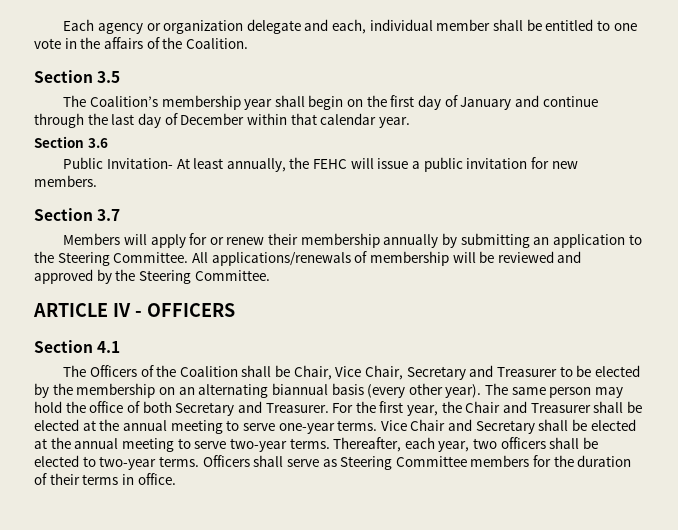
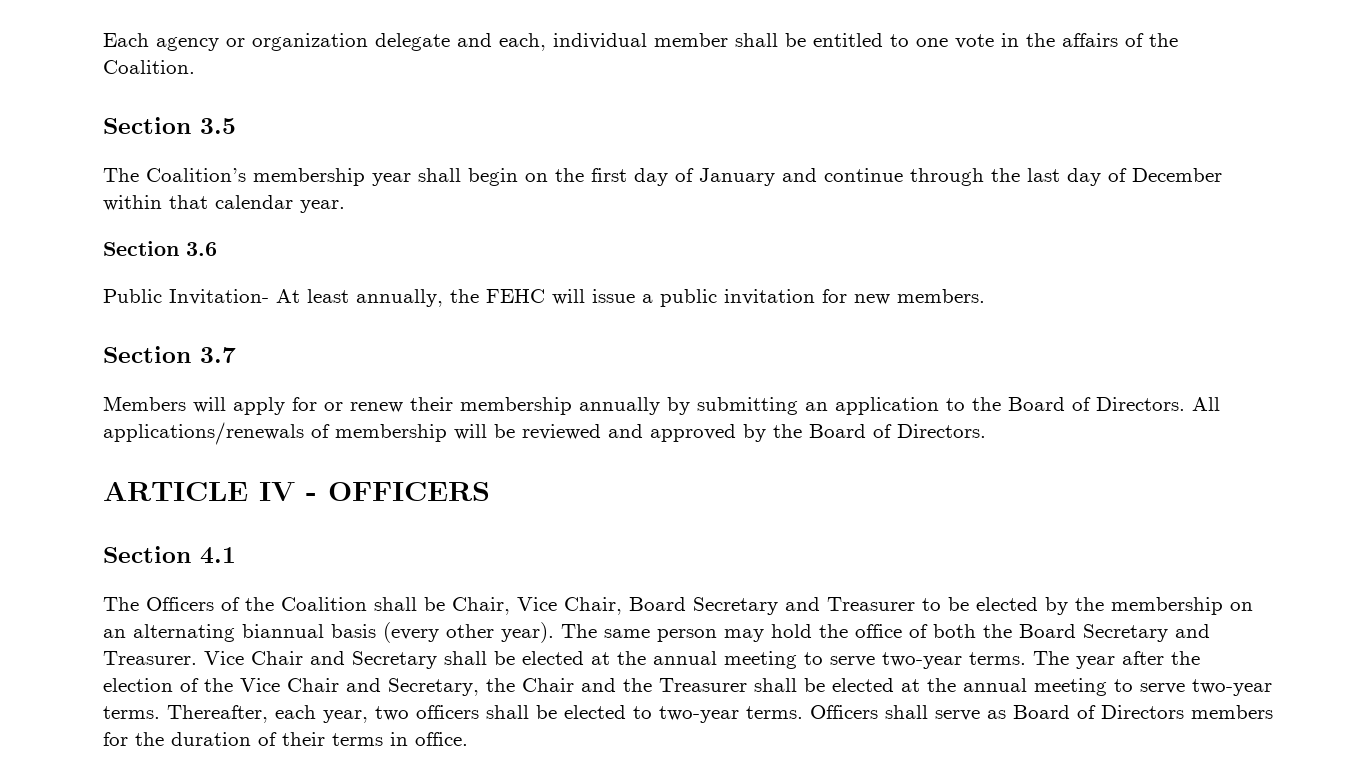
- Members will apply for or renew their membership annually by submitting an application to the Steering Committee.
+ Members will apply for or renew their membership annually by submitting an application to the Board of Directors.
- All applications/renewals of membership will be reviewed and approved by the Steering Committee.
+ All applications/renewals of membership will be reviewed and approved by the Board of Directors.
- The Officers of the Coalition shall be Chair, Vice Chair, Secretary and Treasurer to be elected by the membership on an alternating biannual basis (every other year).
+ The Officers of the Coalition shall be Chair, Vice Chair, Board Secretary and Treasurer to be elected by the membership on an alternating biannual basis (every other year).
- The same person may hold the office of both Secretary and Treasurer.
+ The same person may hold the office of both the Board Secretary and Treasurer.
- For the first year, the Chair and Treasurer shall be elected at the annual meeting to serve one-year terms. Vice Chair and Secretary shall be elected at the annual meeting to serve two-year terms.
+ Vice Chair and Secretary shall be elected at the annual meeting to serve two-year terms. The year after the election of the Vice Chair and Secretary, the Chair and the Treasurer shall be elected at the annual meeting to serve two-year terms.
- Officers shall serve as Steering Committee members for the duration of their terms in office.
+ Officers shall serve as Board of Directors members for the duration of their terms in office.

